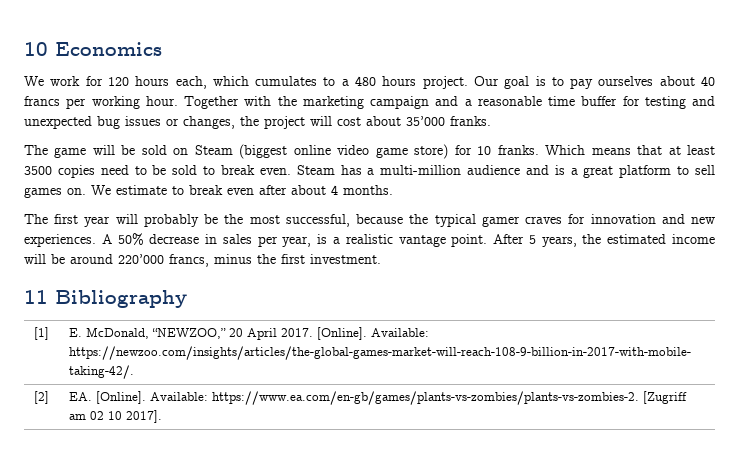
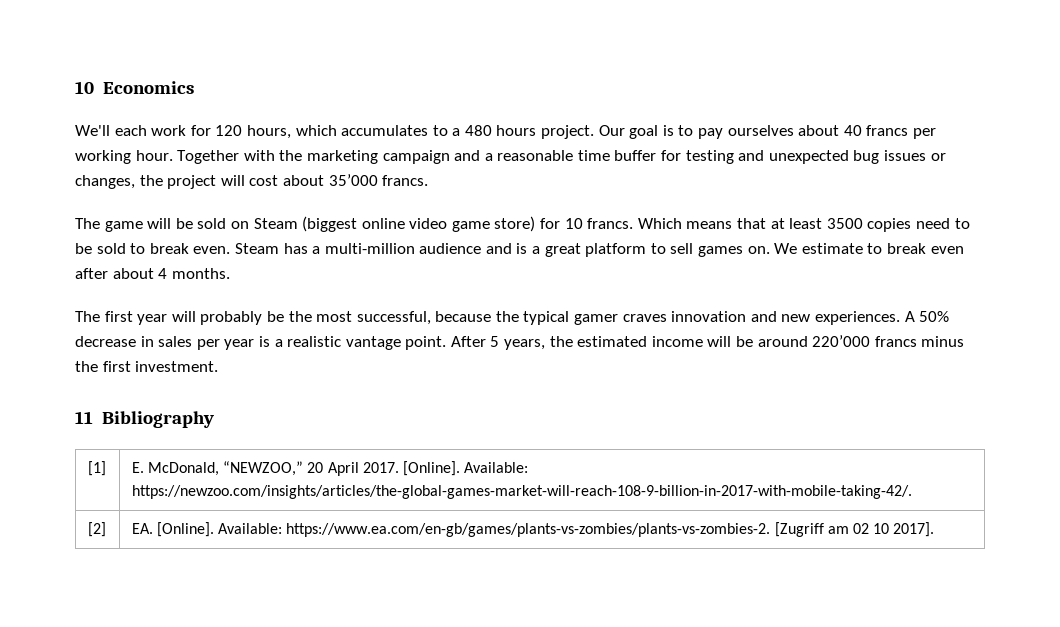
- We work for 120 hours each, which cumulates to a 480 hours project.
+ We'll each work for 120 hours, which accumulates to a 480 hours project.
- Together with the marketing campaign and a reasonable time buffer for testing and unexpected bug issues or changes, the project will cost about 35’000 franks.
+ Together with the marketing campaign and a reasonable time buffer for testing and unexpected bug issues or changes, the project will cost about 35’000 francs.
- The game will be sold on Steam (biggest online video game store) for 10 franks.
+ The game will be sold on Steam (biggest online video game store) for 10 francs.
- The first year will probably be the most successful, because the typical gamer craves for innovation and new experiences.
+ The first year will probably be the most successful, because the typical gamer craves innovation and new experiences.
- A 50% decrease in sales per year, is a realistic vantage point.
+ A 50% decrease in sales per year is a realistic vantage point.
- After 5 years, the estimated income will be around 220’000 francs, minus the first investment.
+ After 5 years, the estimated income will be around 220’000 francs minus the first investment.

